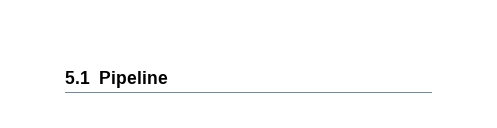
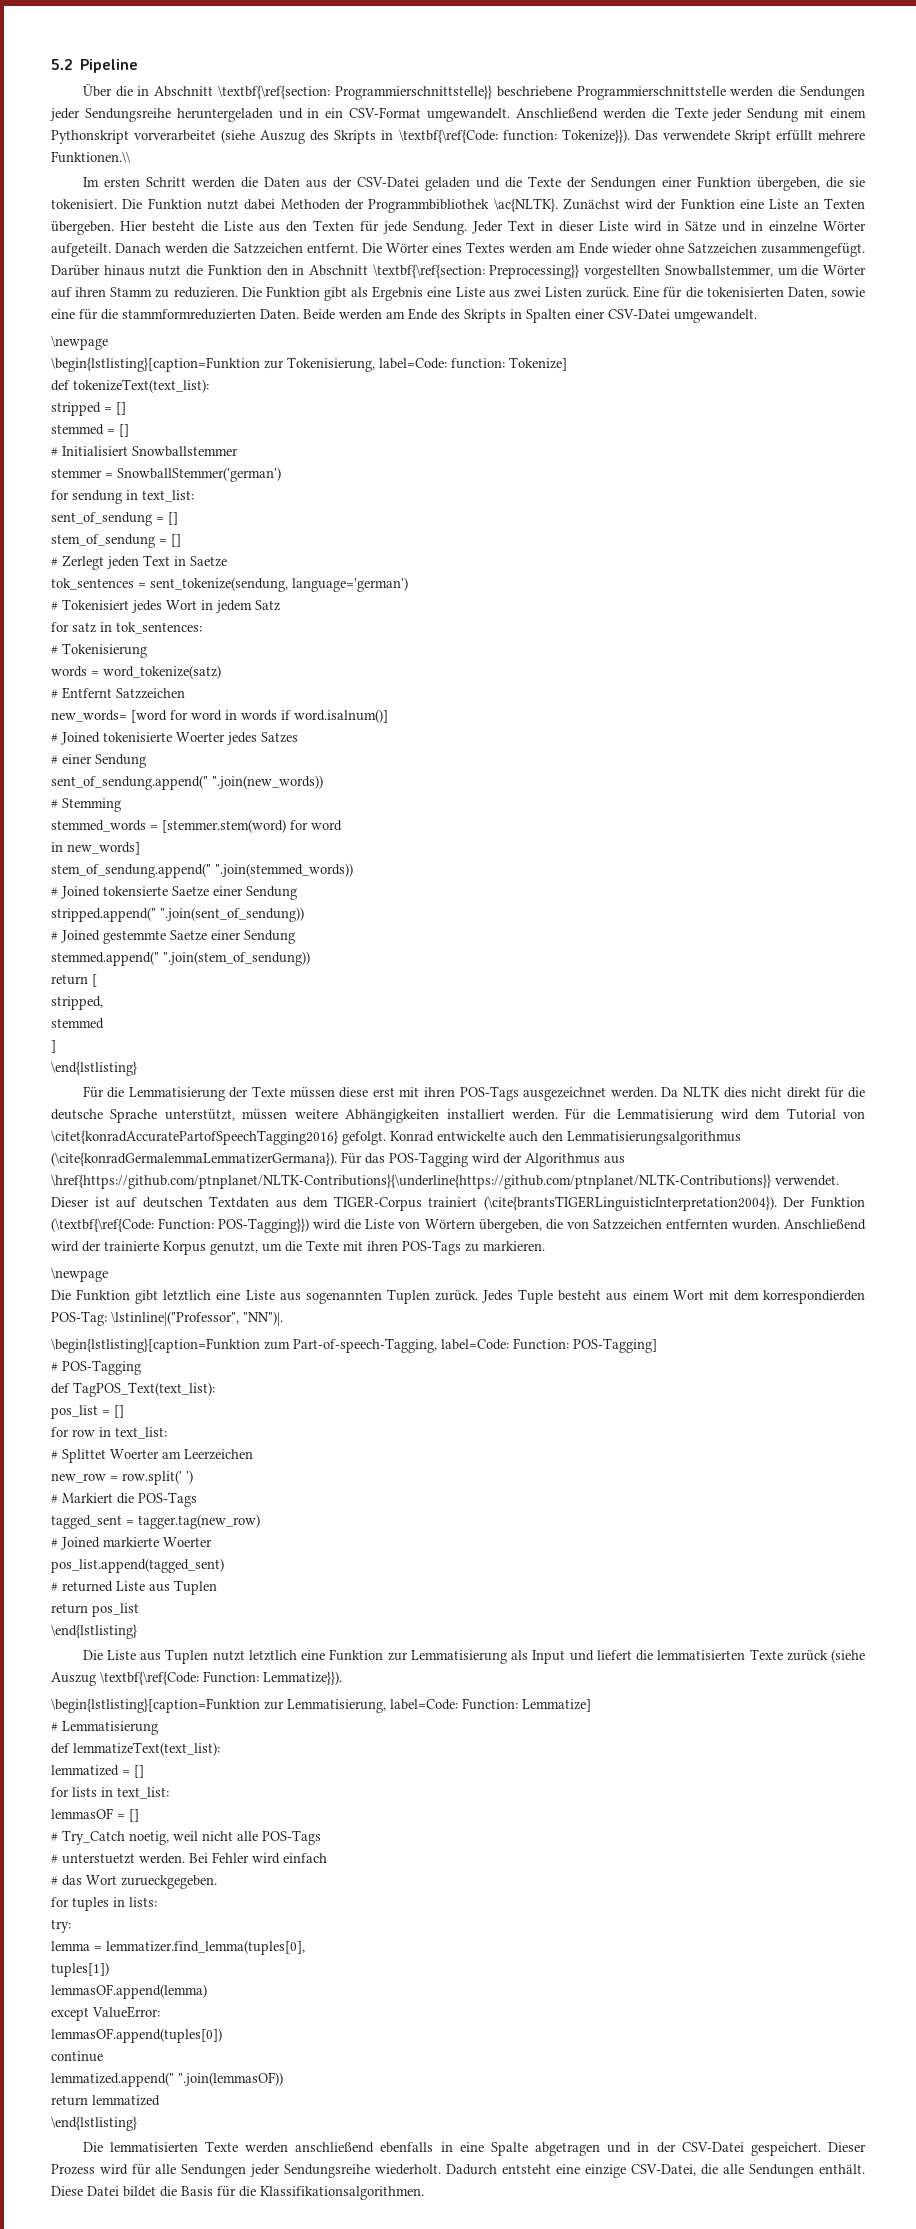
- 5.1 Pipeline
+ 5.2 Pipeline
+ Über die in Abschnitt \textbf{\ref{section: Programmierschnittstelle}} beschriebene Programmierschnittstelle werden die Sendungen jeder Sendungsreihe heruntergeladen und in ein CSV-Format umgewandelt. Anschließend werden die Texte jeder Sendung mit einem Pythonskript vorverarbeitet (siehe Auszug des Skripts in \textbf{\ref{Code: function: Tokenize}}). Das verwendete Skript erfüllt mehrere Funktionen.\\
+ Im ersten Schritt werden die Daten aus der CSV-Datei geladen und die Texte der Sendungen einer Funktion übergeben, die sie tokenisiert. Die Funktion nutzt dabei Methoden der Programmbibliothek \ac{NLTK}. Zunächst wird der Funktion eine Liste an Texten übergeben. Hier besteht die Liste aus den Texten für jede Sendung. Jeder Text in dieser Liste wird in Sätze und in einzelne Wörter aufgeteilt. Danach werden die Satzzeichen entfernt. Die Wörter eines Textes werden am Ende wieder ohne Satzzeichen zusammengefügt. Darüber hinaus nutzt die Funktion den in Abschnitt \textbf{\ref{section: Preprocessing}} vorgestellten Snowballstemmer, um die Wörter auf ihren Stamm zu reduzieren. Die Funktion gibt als Ergebnis eine Liste aus zwei Listen zurück. Eine für die tokenisierten Daten, sowie eine für die stammformreduzierten Daten. Beide werden am Ende des Skripts in Spalten einer CSV-Datei umgewandelt.
+ \newpage
+ \begin{lstlisting}[caption=Funktion zur Tokenisierung, label=Code: function: Tokenize]
+ def tokenizeText(text_list):
+ stripped = []
+ stemmed = []
+ # Initialisiert Snowballstemmer
+ stemmer = SnowballStemmer('german')
+ for sendung in text_list:
+ sent_of_sendung = []
+ stem_of_sendung = []
+ # Zerlegt jeden Text in Saetze
+ tok_sentences = sent_tokenize(sendung, language='german')
+ # Tokenisiert jedes Wort in jedem Satz
+ for satz in tok_sentences:
+ # Tokenisierung
+ words = word_tokenize(satz)
+ # Entfernt Satzzeichen
+ new_words= [word for word in words if word.isalnum()]
+ # Joined tokenisierte Woerter jedes Satzes
+ # einer Sendung
+ sent_of_sendung.append(" ".join(new_words))
+ # Stemming
+ stemmed_words = [stemmer.stem(word) for word
+ in new_words]
+ stem_of_sendung.append(" ".join(stemmed_words))
+ # Joined tokensierte Saetze einer Sendung
+ stripped.append(" ".join(sent_of_sendung))
+ # Joined gestemmte Saetze einer Sendung
+ stemmed.append(" ".join(stem_of_sendung))
+ return [
+ stripped,
+ stemmed
+ ]
+ \end{lstlisting}
+ Für die Lemmatisierung der Texte müssen diese erst mit ihren POS-Tags ausgezeichnet werden. Da NLTK dies nicht direkt für die deutsche Sprache unterstützt, müssen weitere Abhängigkeiten installiert werden. Für die Lemmatisierung wird dem Tutorial von \citet{konradAccuratePartofSpeechTagging2016} gefolgt. Konrad entwickelte auch den Lemmatisierungsalgorithmus (\cite{konradGermalemmaLemmatizerGermana}). Für das POS-Tagging wird der Algorithmus aus \href{https://github.com/ptnplanet/NLTK-Contributions}{\underline{https://github.com/ptnplanet/NLTK-Contributions}} verwendet. Dieser ist auf deutschen Textdaten aus dem TIGER-Corpus trainiert (\cite{brantsTIGERLinguisticInterpretation2004}). Der Funktion (\textbf{\ref{Code: Function: POS-Tagging}}) wird die Liste von Wörtern übergeben, die von Satzzeichen entfernten wurden. Anschließend wird der trainierte Korpus genutzt, um die Texte mit ihren POS-Tags zu markieren.
+ \newpage
+ Die Funktion gibt letztlich eine Liste aus sogenannten Tuplen zurück. Jedes Tuple besteht aus einem Wort mit dem korrespondierden POS-Tag: \lstinline|("Professor", "NN")|.
+ \begin{lstlisting}[caption=Funktion zum Part-of-speech-Tagging, label=Code: Function: POS-Tagging]
+ # POS-Tagging
+ def TagPOS_Text(text_list):
+ pos_list = []
+ for row in text_list:
+ # Splittet Woerter am Leerzeichen
+ new_row = row.split(' ')
+ # Markiert die POS-Tags
+ tagged_sent = tagger.tag(new_row)
+ # Joined markierte Woerter
+ pos_list.append(tagged_sent)
+ # returned Liste aus Tuplen
+ return pos_list
+ \end{lstlisting}
+ Die Liste aus Tuplen nutzt letztlich eine Funktion zur Lemmatisierung als Input und liefert die lemmatisierten Texte zurück (siehe Auszug \textbf{\ref{Code: Function: Lemmatize}}).
+ \begin{lstlisting}[caption=Funktion zur Lemmatisierung, label=Code: Function: Lemmatize]
+ # Lemmatisierung
+ def lemmatizeText(text_list):
+ lemmatized = []
+ for lists in text_list:
+ lemmasOF = []
+ # Try_Catch noetig, weil nicht alle POS-Tags
+ # unterstuetzt werden. Bei Fehler wird einfach
+ # das Wort zurueckgegeben.
+ for tuples in lists:
+ try:
+ lemma = lemmatizer.find_lemma(tuples[0],
+ tuples[1])
+ lemmasOF.append(lemma)
+ except ValueError:
+ lemmasOF.append(tuples[0])
+ continue
+ lemmatized.append(" ".join(lemmasOF))
+ return lemmatized
+ \end{lstlisting}
+ Die lemmatisierten Texte werden anschließend ebenfalls in eine Spalte abgetragen und in der CSV-Datei gespeichert. Dieser Prozess wird für alle Sendungen jeder Sendungsreihe wiederholt. Dadurch entsteht eine einzige CSV-Datei, die alle Sendungen enthält. Diese Datei bildet die Basis für die Klassifikationsalgorithmen.

